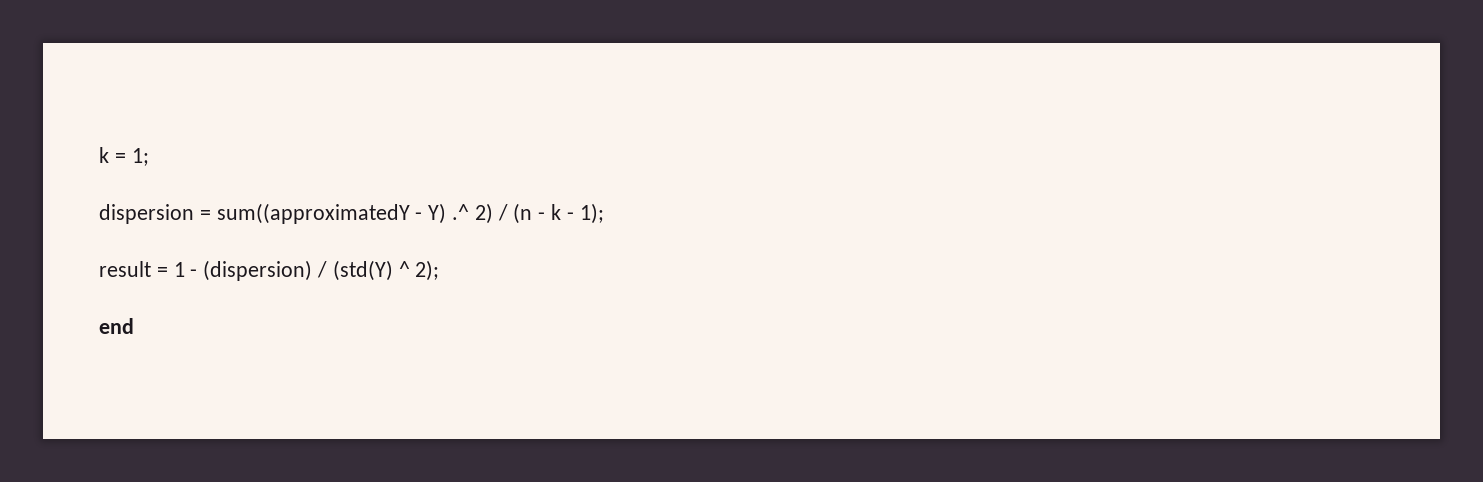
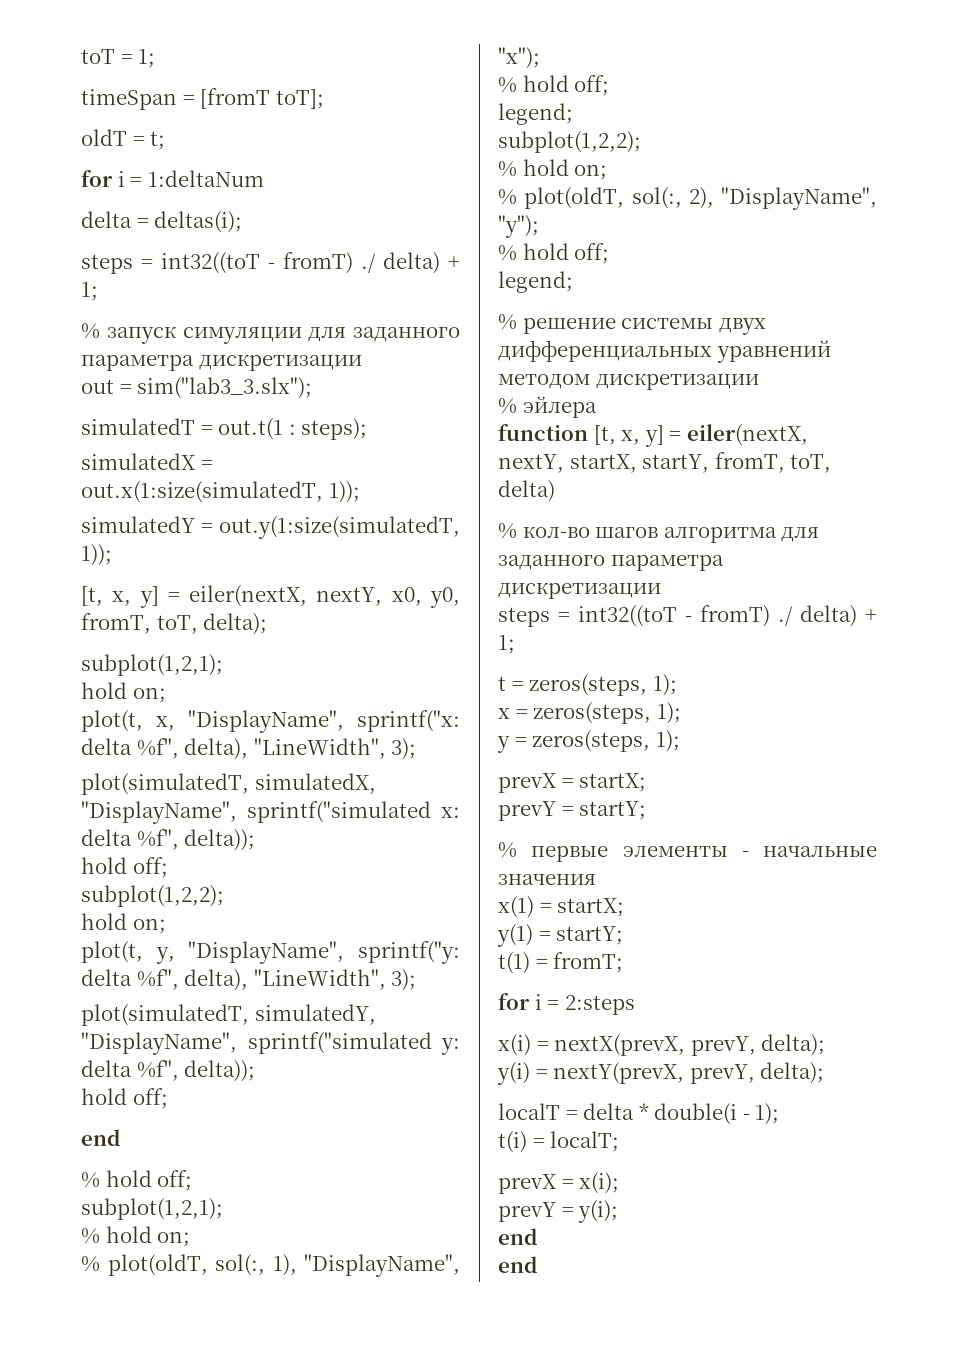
- k = 1;
+ toT = 1;
- dispersion = sum((approximatedY - Y) .^ 2) / (n - k - 1);
- result = 1 - (dispersion) / (std(Y) ^ 2);
+ timeSpan = [fromT toT];
+ oldT = t;
+ for i = 1:deltaNum
+ delta = deltas(i);
+ steps = int32((toT - fromT) ./ delta) + 1;
+ % запуск симуляции для заданного параметра дискретизации
+ out = sim("lab3_3.slx");
+ simulatedT = out.t(1 : steps);
+ simulatedX = out.x(1:size(simulatedT, 1));
+ simulatedY = out.y(1:size(simulatedT, 1));
+ [t, x, y] = eiler(nextX, nextY, x0, y0, fromT, toT, delta);
+ subplot(1,2,1);
+ hold on;
+ plot(t, x, "DisplayName", sprintf("x: delta %f", delta), "LineWidth", 3);
+ plot(simulatedT, simulatedX, "DisplayName", sprintf("simulated x: delta %f", delta));
+ hold off;
+ subplot(1,2,2);
+ hold on;
+ plot(t, y, "DisplayName", sprintf("y: delta %f", delta), "LineWidth", 3);
+ plot(simulatedT, simulatedY, "DisplayName", sprintf("simulated y: delta %f", delta));
+ hold off;
+ end
+ % hold off;
+ subplot(1,2,1);
+ % hold on;
+ % plot(oldT, sol(:, 1), "DisplayName", "x");
+ % hold off;
+ legend;
+ subplot(1,2,2);
+ % hold on;
+ % plot(oldT, sol(:, 2), "DisplayName", "y");
+ % hold off;
+ legend;
+ % решение системы двух дифференциальных уравнений методом дискретизации
+ % эйлера
+ function [t, x, y] = eiler(nextX, nextY, startX, startY, fromT, toT, delta)
+ % кол-во шагов алгоритма для заданного параметра дискретизации
+ steps = int32((toT - fromT) ./ delta) + 1;
+ t = zeros(steps, 1);
+ x = zeros(steps, 1);
+ y = zeros(steps, 1);
+ prevX = startX;
+ prevY = startY;
+ % первые элементы - начальные значения
+ x(1) = startX;
+ y(1) = startY;
+ t(1) = fromT;
+ for i = 2:steps
+ x(i) = nextX(prevX, prevY, delta);
+ y(i) = nextY(prevX, prevY, delta);
+ localT = delta * double(i - 1);
+ t(i) = localT;
+ prevX = x(i);
+ prevY = y(i);
+ end

